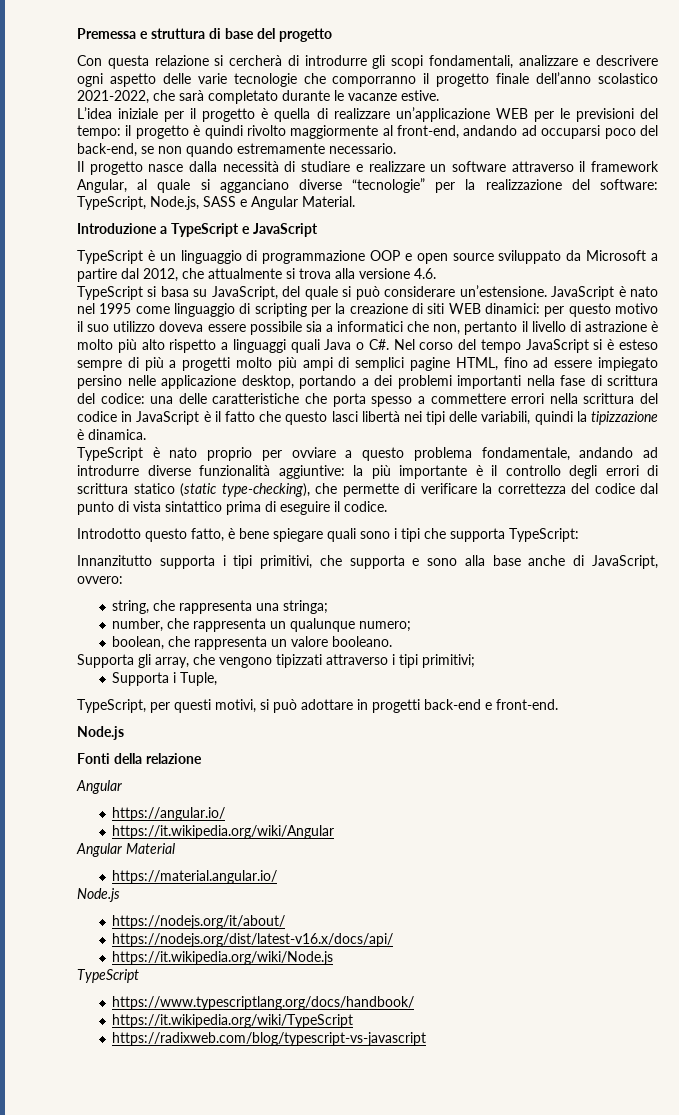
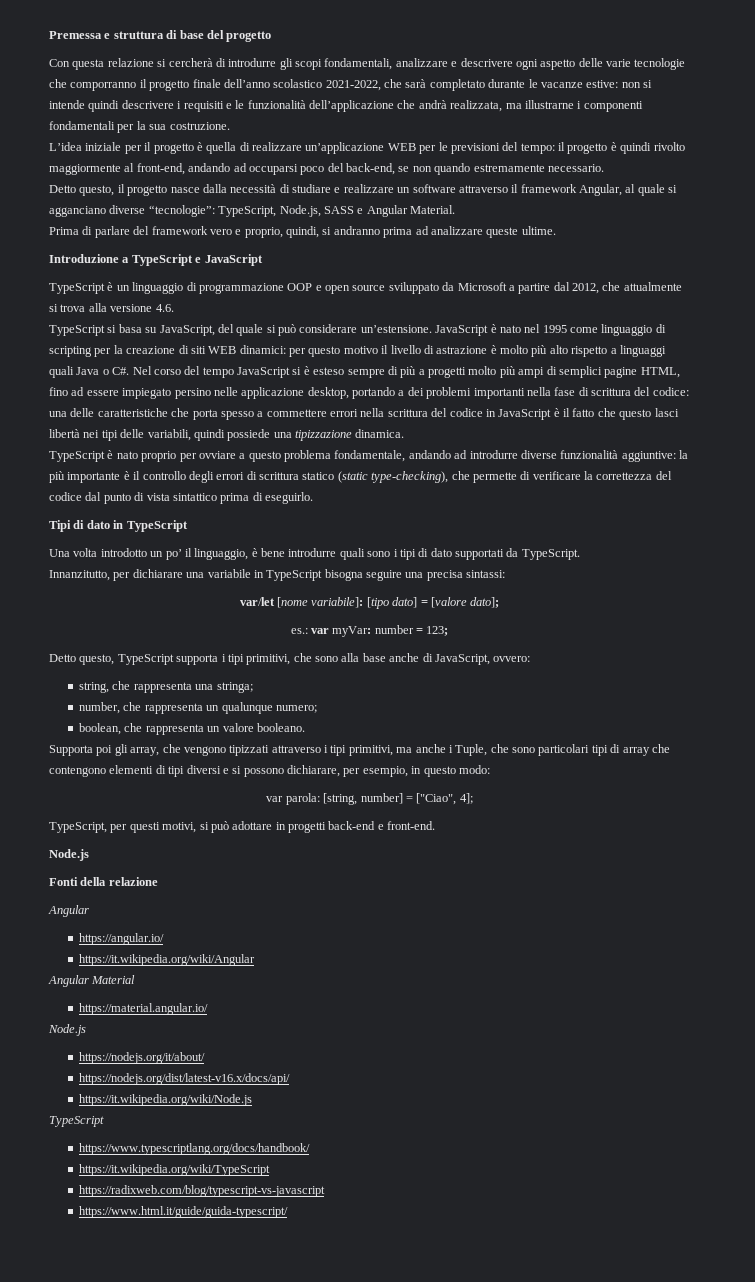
- Con questa relazione si cercherà di introdurre gli scopi fondamentali, analizzare e descrivere ogni aspetto delle varie tecnologie che comporranno il progetto finale dell’anno scolastico 2021-2022, che sarà completato durante le vacanze estive.
+ Con questa relazione si cercherà di introdurre gli scopi fondamentali, analizzare e descrivere ogni aspetto delle varie tecnologie che comporranno il progetto finale dell’anno scolastico 2021-2022, che sarà completato durante le vacanze estive: non si intende quindi descrivere i requisiti e le funzionalità dell’applicazione che andrà realizzata, ma illustrarne i componenti fondamentali per la sua costruzione.
- Il progetto nasce dalla necessità di studiare e realizzare un software attraverso il framework Angular, al quale si agganciano diverse “tecnologie” per la realizzazione del software: TypeScript, Node.js, SASS e Angular Material.
+ Detto questo, il progetto nasce dalla necessità di studiare e realizzare un software attraverso il framework Angular, al quale si agganciano diverse “tecnologie”: TypeScript, Node.js, SASS e Angular Material.
+ Prima di parlare del framework vero e proprio, quindi, si andranno prima ad analizzare queste ultime.
- per questo motivo il suo utilizzo doveva essere possibile sia a informatici che non, pertanto il livello di astrazione è molto più alto rispetto a linguaggi quali Java o C#. Nel corso del tempo JavaScript si è esteso sempre di più a progetti molto più ampi di semplici pagine HTML, fino ad essere impiegato persino nelle applicazione desktop, portando a dei problemi importanti nella fase di scrittura del codice:
+ per questo motivo il livello di astrazione è molto più alto rispetto a linguaggi quali Java o C#. Nel corso del tempo JavaScript si è esteso sempre di più a progetti molto più ampi di semplici pagine HTML, fino ad essere impiegato persino nelle applicazione desktop, portando a dei problemi importanti nella fase di scrittura del codice:
- una delle caratteristiche che porta spesso a commettere errori nella scrittura del codice in JavaScript è il fatto che questo lasci libertà nei tipi delle variabili, quindi la tipizzazione è dinamica.
+ una delle caratteristiche che porta spesso a commettere errori nella scrittura del codice in JavaScript è il fatto che questo lasci libertà nei tipi delle variabili, quindi possiede una tipizzazione dinamica.
- la più importante è il controllo degli errori di scrittura statico (static type-checking), che permette di verificare la correttezza del codice dal punto di vista sintattico prima di eseguire il codice.
- Introdotto questo fatto, è bene spiegare quali sono i tipi che supporta TypeScript:
- Innanzitutto supporta i tipi primitivi, che supporta e sono alla base anche di JavaScript, ovvero:
+ la più importante è il controllo degli errori di scrittura statico (static type-checking), che permette di verificare la correttezza del codice dal punto di vista sintattico prima di eseguirlo.
+ Tipi di dato in TypeScript
+ Una volta introdotto un po’ il linguaggio, è bene introdurre quali sono i tipi di dato supportati da TypeScript.
+ Innanzitutto, per dichiarare una variabile in TypeScript bisogna seguire una precisa sintassi:
+ var/let [nome variabile]: [tipo dato] = [valore dato];
+ es.: var myVar: number = 123;
+ Detto questo, TypeScript supporta i tipi primitivi, che sono alla base anche di JavaScript, ovvero:
- Supporta gli array, che vengono tipizzati attraverso i tipi primitivi;
- Supporta i Tuple,
+ Supporta poi gli array, che vengono tipizzati attraverso i tipi primitivi, ma anche i Tuple, che sono particolari tipi di array che contengono elementi di tipi diversi e si possono dichiarare, per esempio, in questo modo:
+ var parola: [string, number] = ["Ciao", 4];
+ https://www.html.it/guide/guida-typescript/

